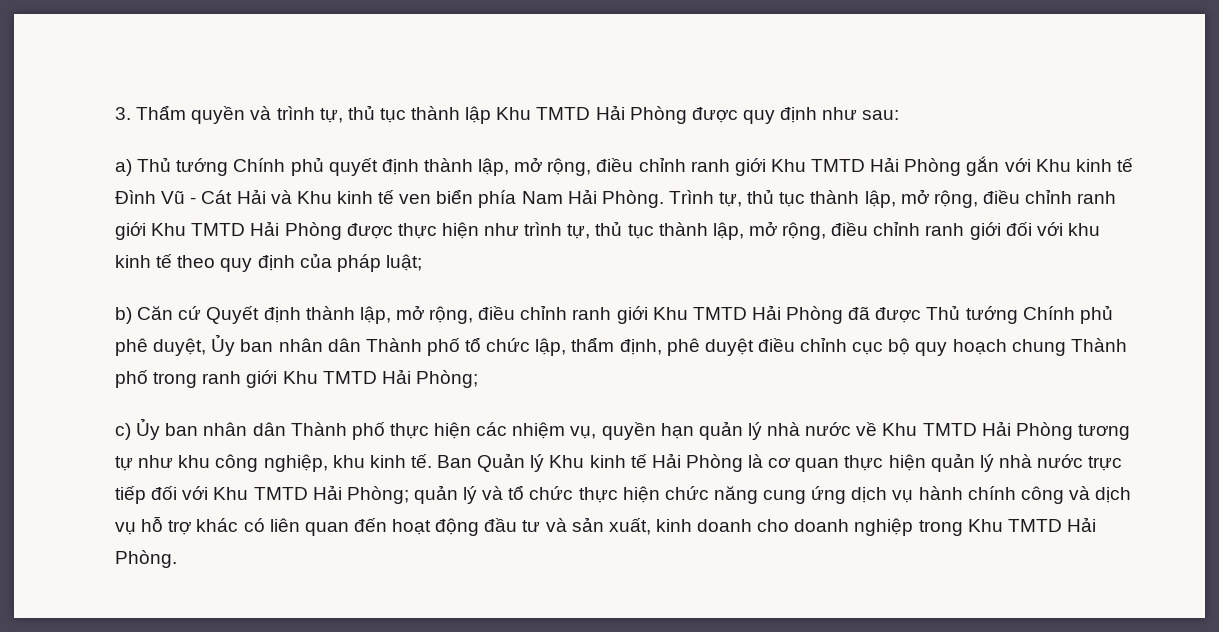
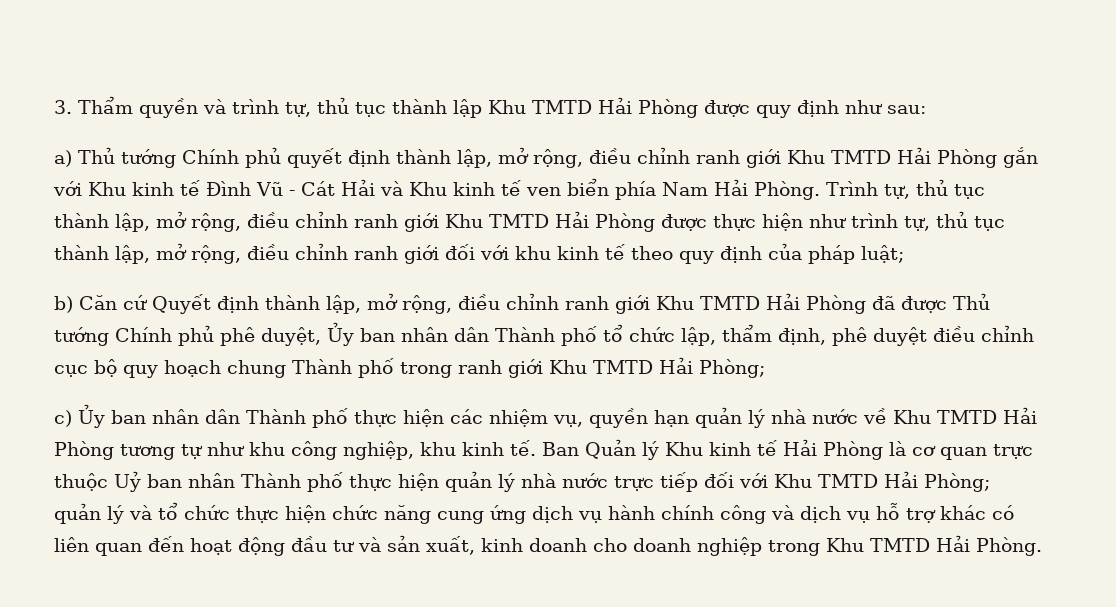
- Ban Quản lý Khu kinh tế Hải Phòng là cơ quan thực hiện quản lý nhà nước trực tiếp đối với Khu TMTD Hải Phòng;
+ Ban Quản lý Khu kinh tế Hải Phòng là cơ quan trực thuộc Uỷ ban nhân Thành phố thực hiện quản lý nhà nước trực tiếp đối với Khu TMTD Hải Phòng;

